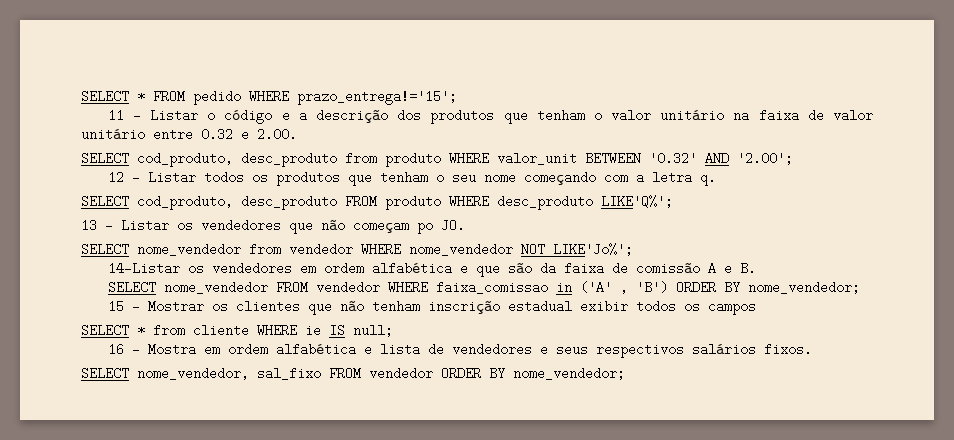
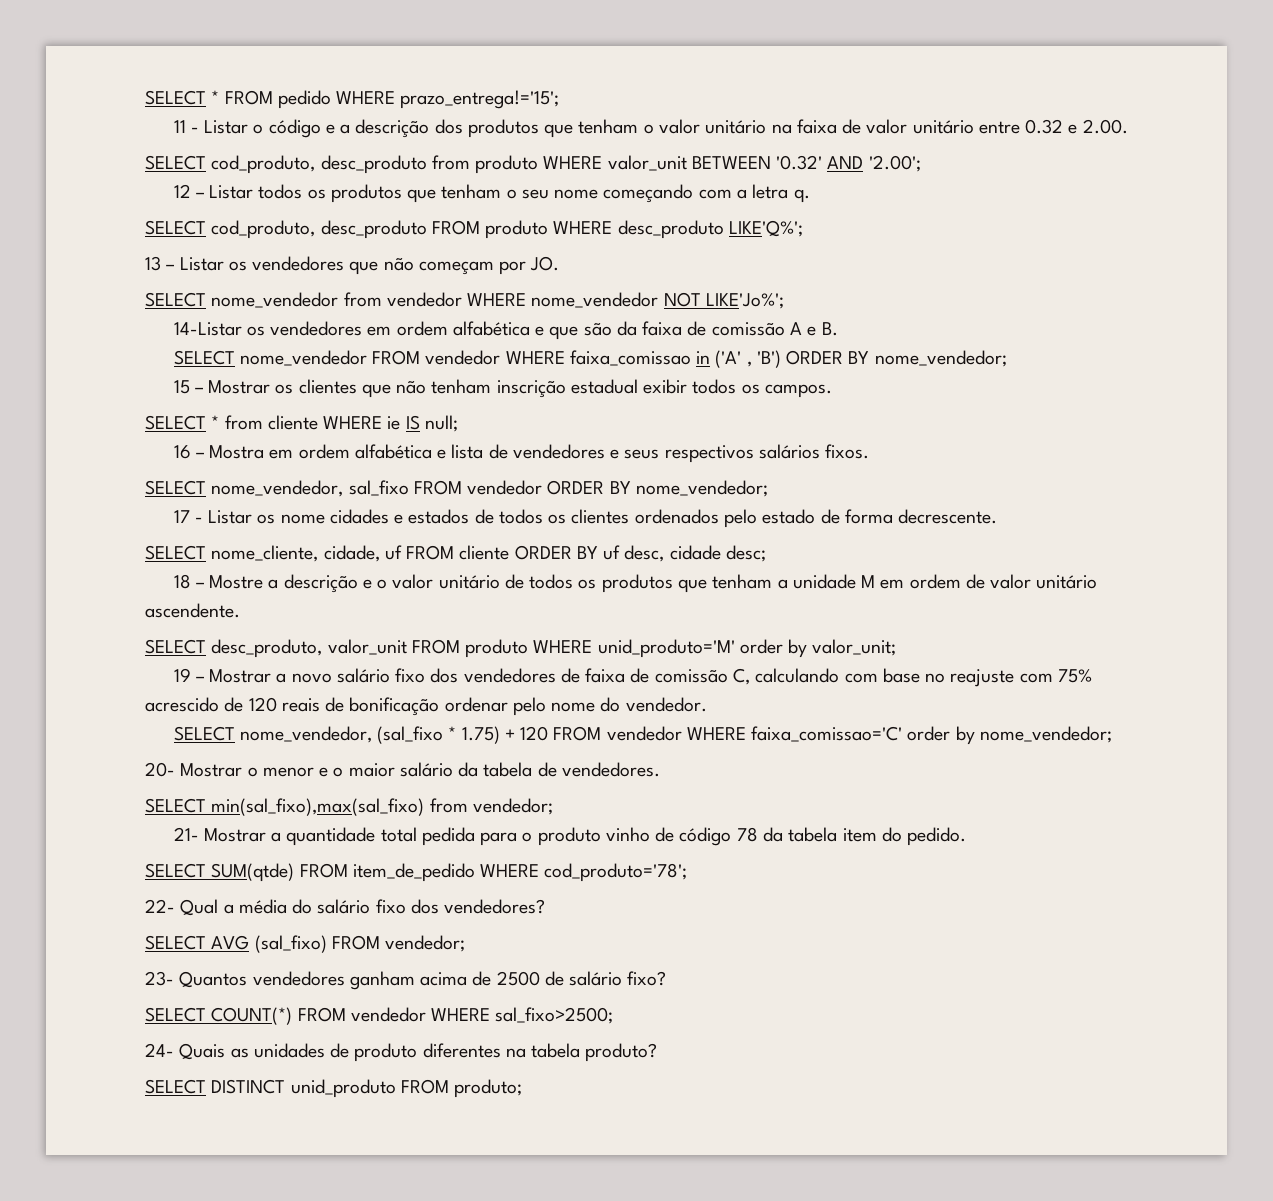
- 13 – Listar os vendedores que não começam po JO.
+ 13 – Listar os vendedores que não começam por JO.
- 15 – Mostrar os clientes que não tenham inscrição estadual exibir todos os campos
+ 15 – Mostrar os clientes que não tenham inscrição estadual exibir todos os campos.
+ 17 - Listar os nome cidades e estados de todos os clientes ordenados pelo estado de forma decrescente.
+ SELECT nome_cliente, cidade, uf FROM cliente ORDER BY uf desc, cidade desc;
+ 18 – Mostre a descrição e o valor unitário de todos os produtos que tenham a unidade M em ordem de valor unitário ascendente.
+ SELECT desc_produto, valor_unit FROM produto WHERE unid_produto='M' order by valor_unit;
+ 19 – Mostrar a novo salário fixo dos vendedores de faixa de comissão C, calculando com base no reajuste com 75% acrescido de 120 reais de bonificação ordenar pelo nome do vendedor.
+ SELECT nome_vendedor, (sal_fixo * 1.75) + 120 FROM vendedor WHERE faixa_comissao='C' order by nome_vendedor;
+ 20- Mostrar o menor e o maior salário da tabela de vendedores.
+ SELECT min(sal_fixo),max(sal_fixo) from vendedor;
+ 21- Mostrar a quantidade total pedida para o produto vinho de código 78 da tabela item do pedido.
+ SELECT SUM(qtde) FROM item_de_pedido WHERE cod_produto='78';
+ 22- Qual a média do salário fixo dos vendedores?
+ SELECT AVG (sal_fixo) FROM vendedor;
+ 23- Quantos vendedores ganham acima de 2500 de salário fixo?
+ SELECT COUNT(*) FROM vendedor WHERE sal_fixo>2500;
+ 24- Quais as unidades de produto diferentes na tabela produto?
+ SELECT DISTINCT unid_produto FROM produto;

